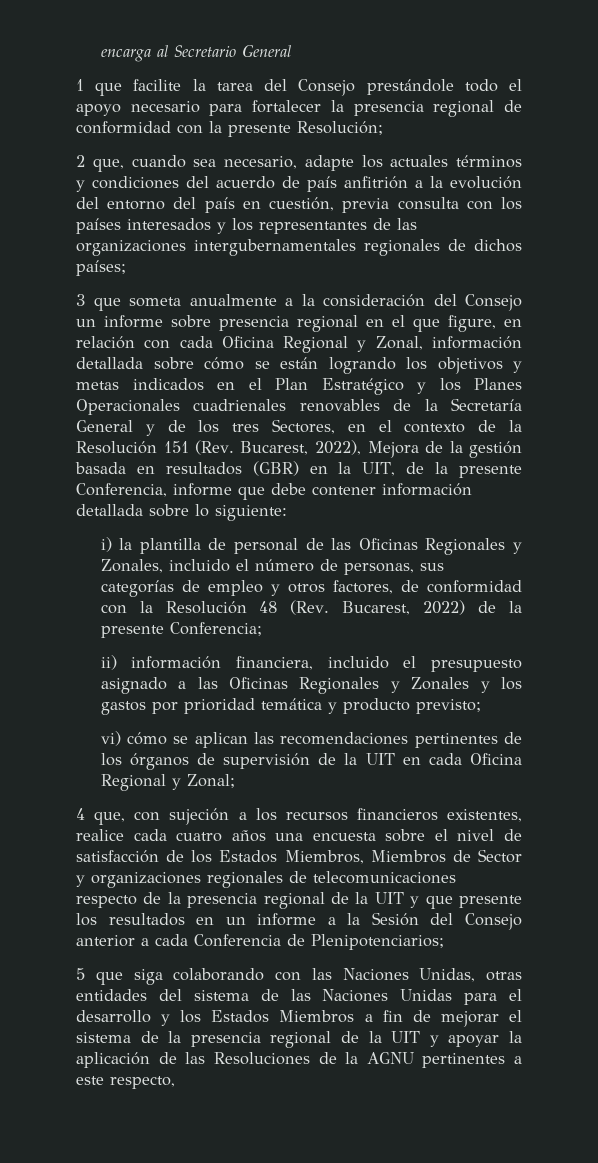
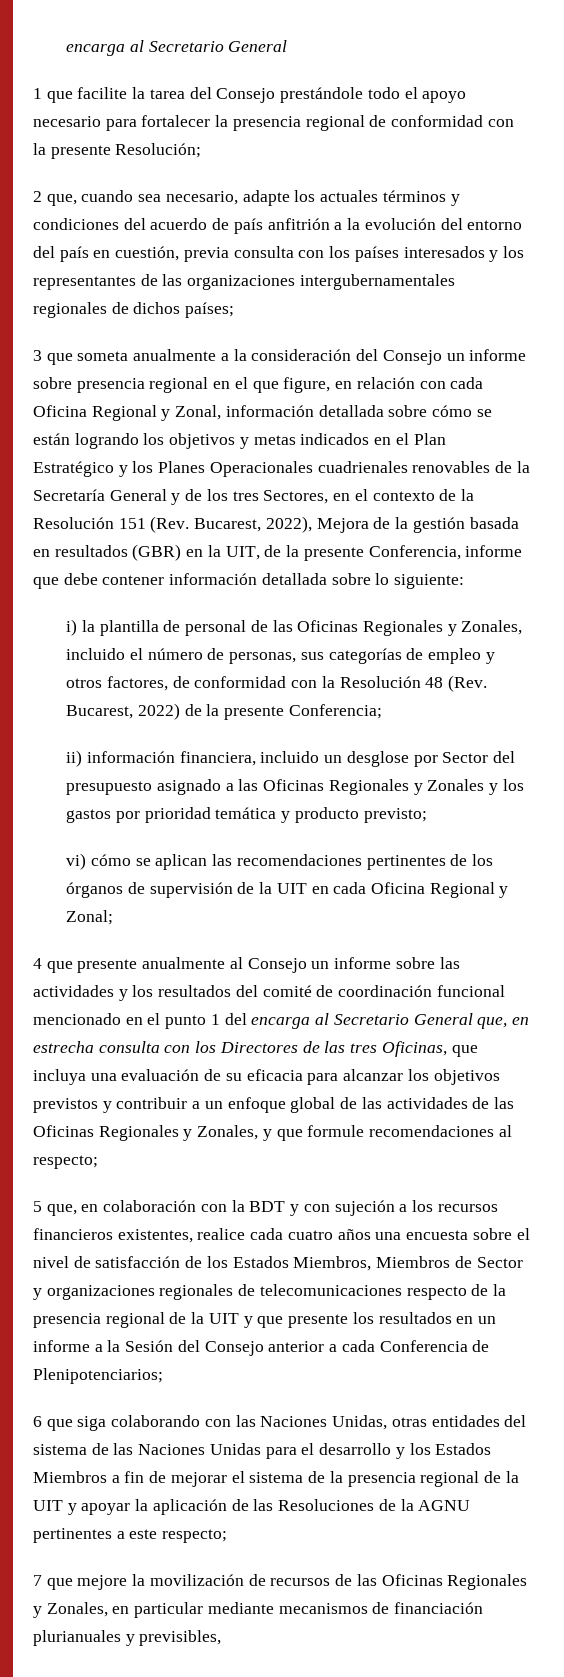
- ii) información financiera, incluido el presupuesto asignado a las Oficinas Regionales y Zonales y los gastos por prioridad temática y producto previsto;
+ ii) información financiera, incluido un desglose por Sector del presupuesto asignado a las Oficinas Regionales y Zonales y los gastos por prioridad temática y producto previsto;
- 4 que, con sujeción a los recursos financieros existentes, realice cada cuatro años una encuesta sobre el nivel de satisfacción de los Estados Miembros, Miembros de Sector y organizaciones regionales de telecomunicaciones respecto de la presencia regional de la UIT y que presente los resultados en un informe a la Sesión del Consejo anterior a cada Conferencia de Plenipotenciarios;
+ 4 que presente anualmente al Consejo un informe sobre las actividades y los resultados del comité de coordinación funcional mencionado en el punto 1 del encarga al Secretario General que, en estrecha consulta con los Directores de las tres Oficinas, que incluya una evaluación de su eficacia para alcanzar los objetivos previstos y contribuir a un enfoque global de las actividades de las Oficinas Regionales y Zonales, y que formule recomendaciones al respecto;
+ 5 que, en colaboración con la BDT y con sujeción a los recursos financieros existentes, realice cada cuatro años una encuesta sobre el nivel de satisfacción de los Estados Miembros, Miembros de Sector y organizaciones regionales de telecomunicaciones respecto de la presencia regional de la UIT y que presente los resultados en un informe a la Sesión del Consejo anterior a cada Conferencia de Plenipotenciarios;
- 5 que siga colaborando con las Naciones Unidas, otras entidades del sistema de las Naciones Unidas para el desarrollo y los Estados Miembros a fin de mejorar el sistema de la presencia regional de la UIT y apoyar la aplicación de las Resoluciones de la AGNU pertinentes a este respecto,
+ 6 que siga colaborando con las Naciones Unidas, otras entidades del sistema de las Naciones Unidas para el desarrollo y los Estados Miembros a fin de mejorar el sistema de la presencia regional de la UIT y apoyar la aplicación de las Resoluciones de la AGNU pertinentes a este respecto;
+ 7 que mejore la movilización de recursos de las Oficinas Regionales y Zonales, en particular mediante mecanismos de financiación plurianuales y previsibles,

